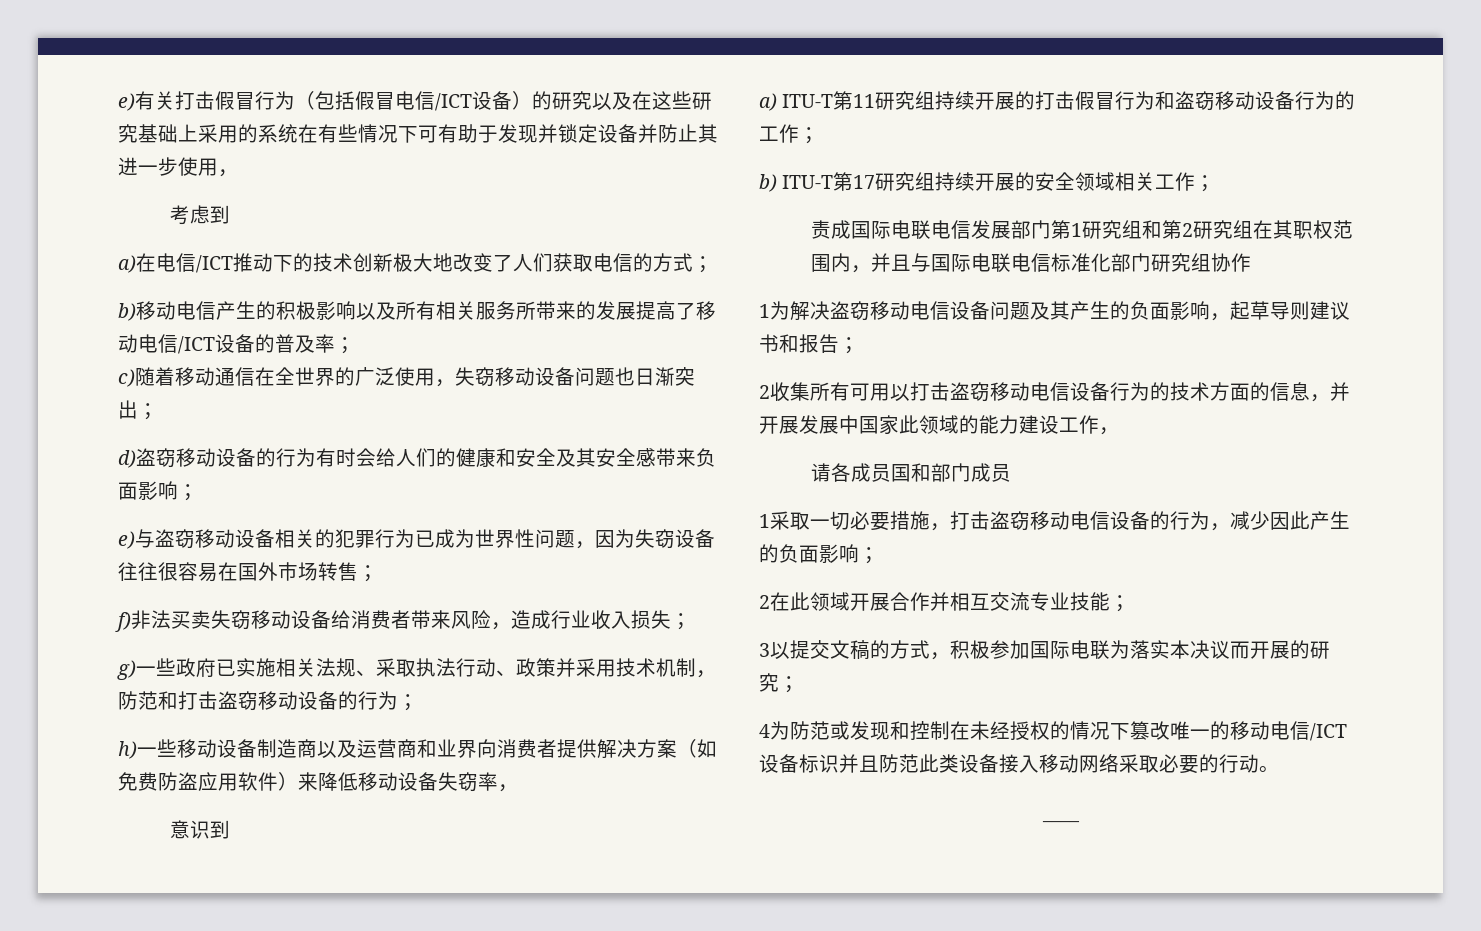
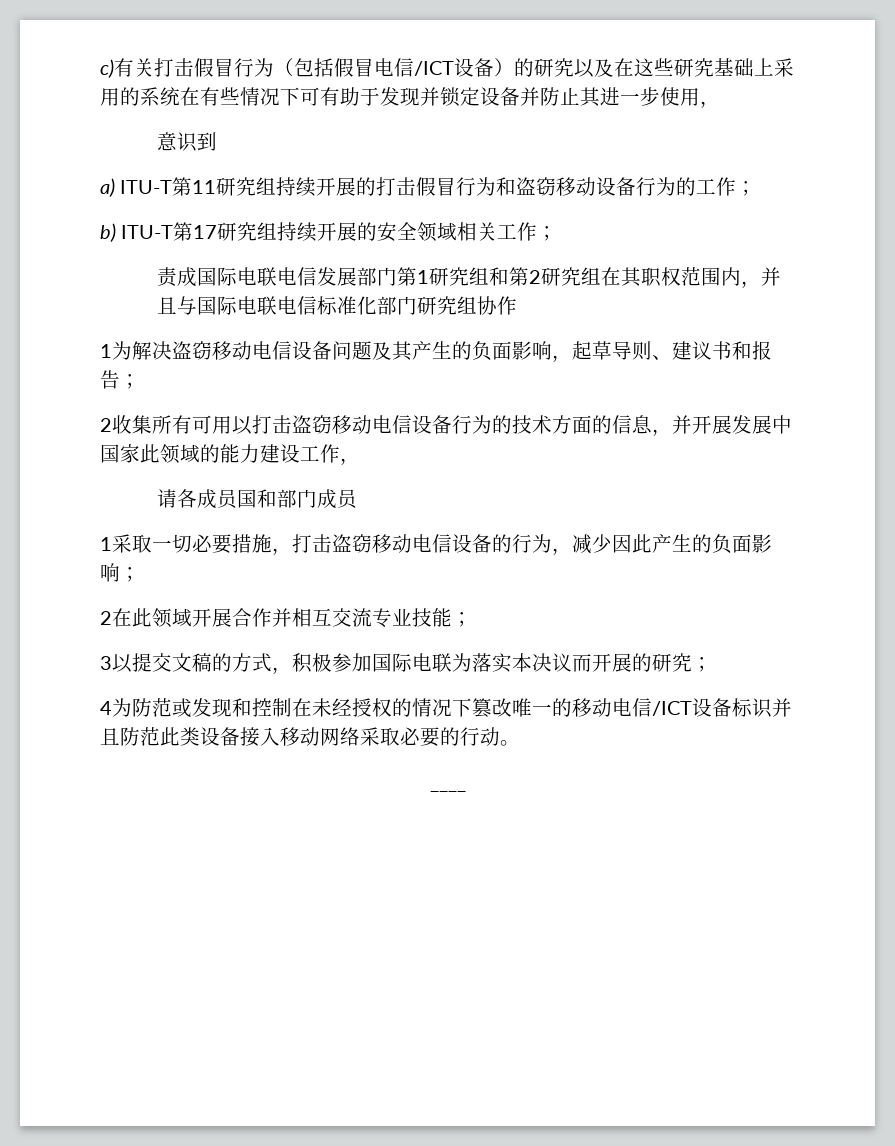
- e)有关打击假冒行为（包括假冒电信/ICT设备）的研究以及在这些研究基础上采用的系统在有些情况下可有助于发现并锁定设备并防止其进一步使用，
+ c)有关打击假冒行为（包括假冒电信/ICT设备）的研究以及在这些研究基础上采用的系统在有些情况下可有助于发现并锁定设备并防止其进一步使用，
- 考虑到
- a)在电信/ICT推动下的技术创新极大地改变了人们获取电信的方式；
- b)移动电信产生的积极影响以及所有相关服务所带来的发展提高了移动电信/ICT设备的普及率；
- c)随着移动通信在全世界的广泛使用，失窃移动设备问题也日渐突出；
- d)盗窃移动设备的行为有时会给人们的健康和安全及其安全感带来负面影响；
- e)与盗窃移动设备相关的犯罪行为已成为世界性问题，因为失窃设备往往很容易在国外市场转售；
- f)非法买卖失窃移动设备给消费者带来风险，造成行业收入损失；
- g)一些政府已实施相关法规、采取执法行动、政策并采用技术机制，防范和打击盗窃移动设备的行为；
- h)一些移动设备制造商以及运营商和业界向消费者提供解决方案（如免费防盗应用软件）来降低移动设备失窃率，
- 1为解决盗窃移动电信设备问题及其产生的负面影响，起草导则建议书和报告；
+ 1为解决盗窃移动电信设备问题及其产生的负面影响，起草导则、建议书和报告；

